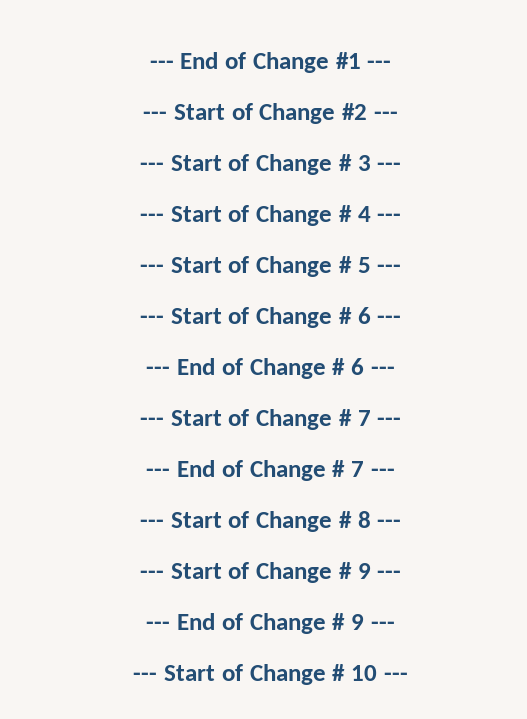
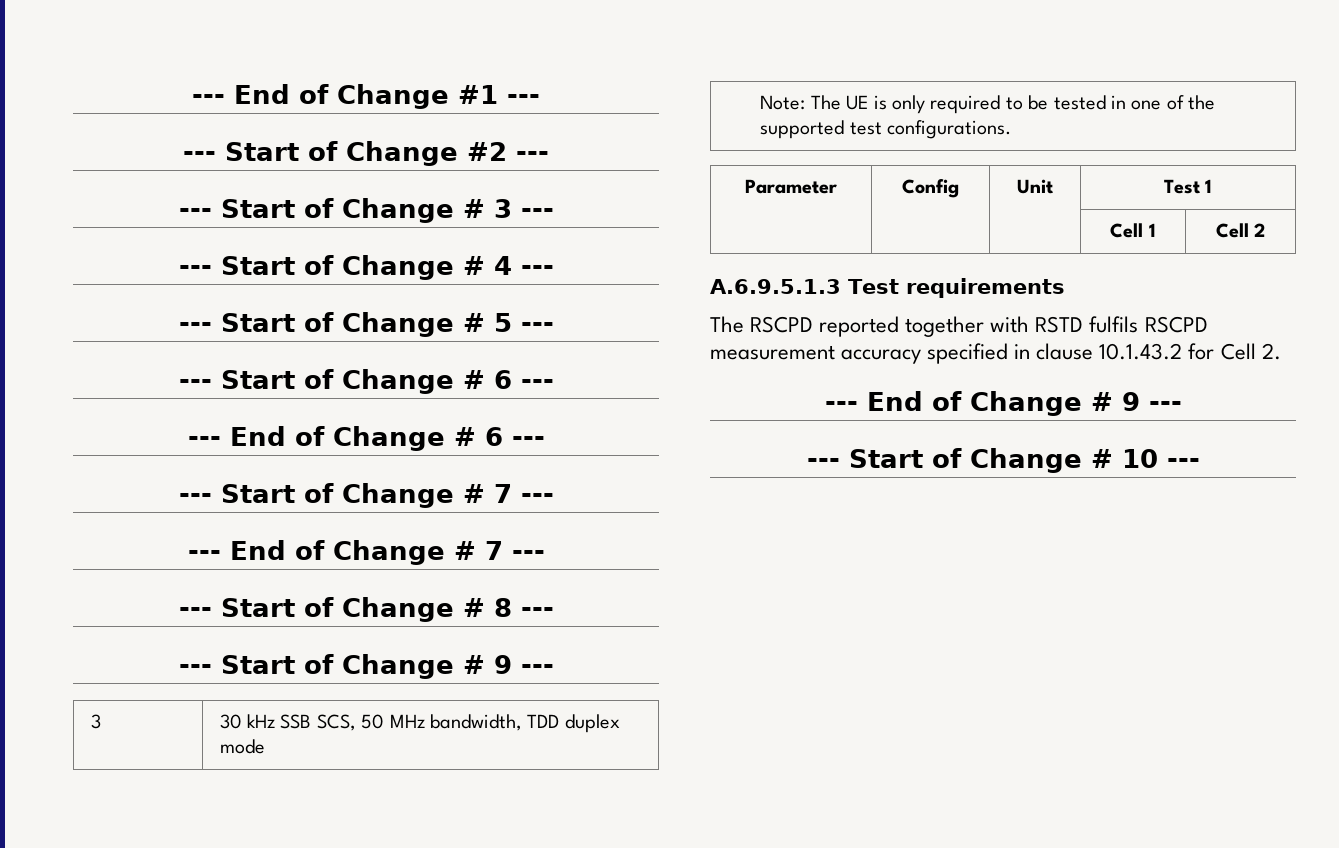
+ 3 | 30 kHz SSB SCS, 50 MHz bandwidth, TDD duplex mode
+ Note: The UE is only required to be tested in one of the supported test configurations.
+ Parameter | Config | Unit | Test 1
+ | | | Cell 1 | Cell 2
+ A.6.9.5.1.3 Test requirements
+ The RSCPD reported together with RSTD fulfils RSCPD measurement accuracy specified in clause 10.1.43.2 for Cell 2.

